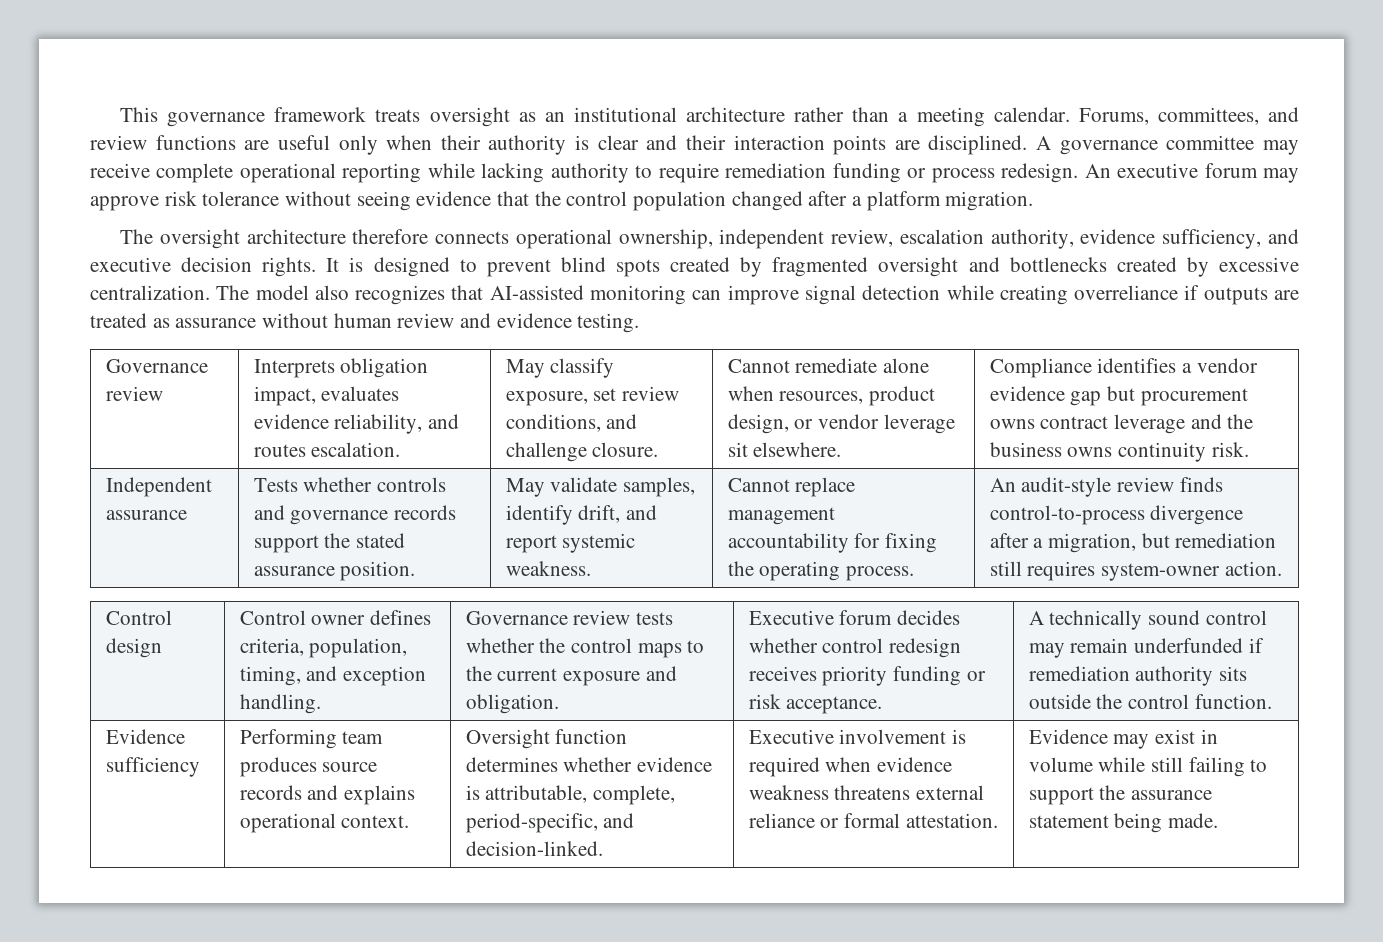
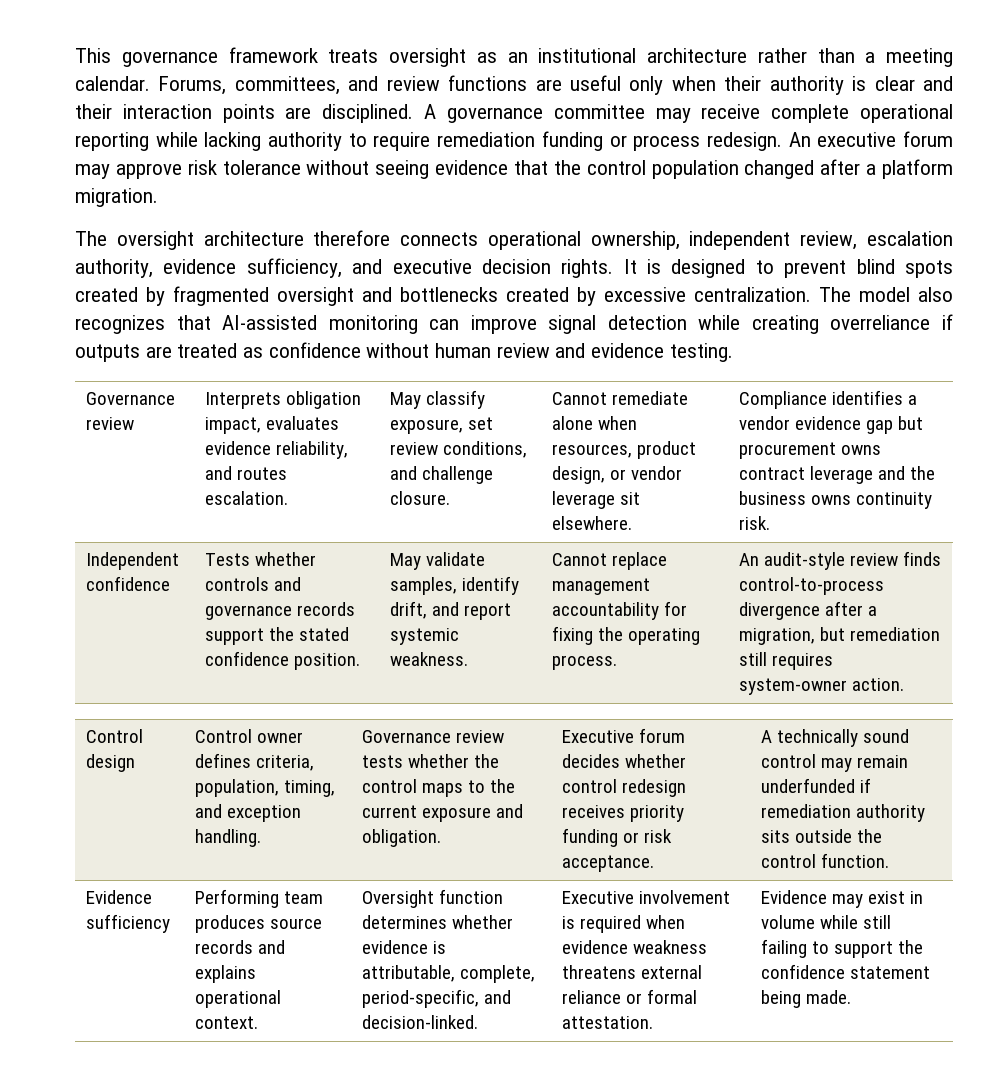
- The model also recognizes that AI-assisted monitoring can improve signal detection while creating overreliance if outputs are treated as assurance without human review and evidence testing.
+ The model also recognizes that AI-assisted monitoring can improve signal detection while creating overreliance if outputs are treated as confidence without human review and evidence testing.
- Independent assurance
+ Independent confidence
- Tests whether controls and governance records support the stated assurance position.
+ Tests whether controls and governance records support the stated confidence position.
- Evidence may exist in volume while still failing to support the assurance statement being made.
+ Evidence may exist in volume while still failing to support the confidence statement being made.

